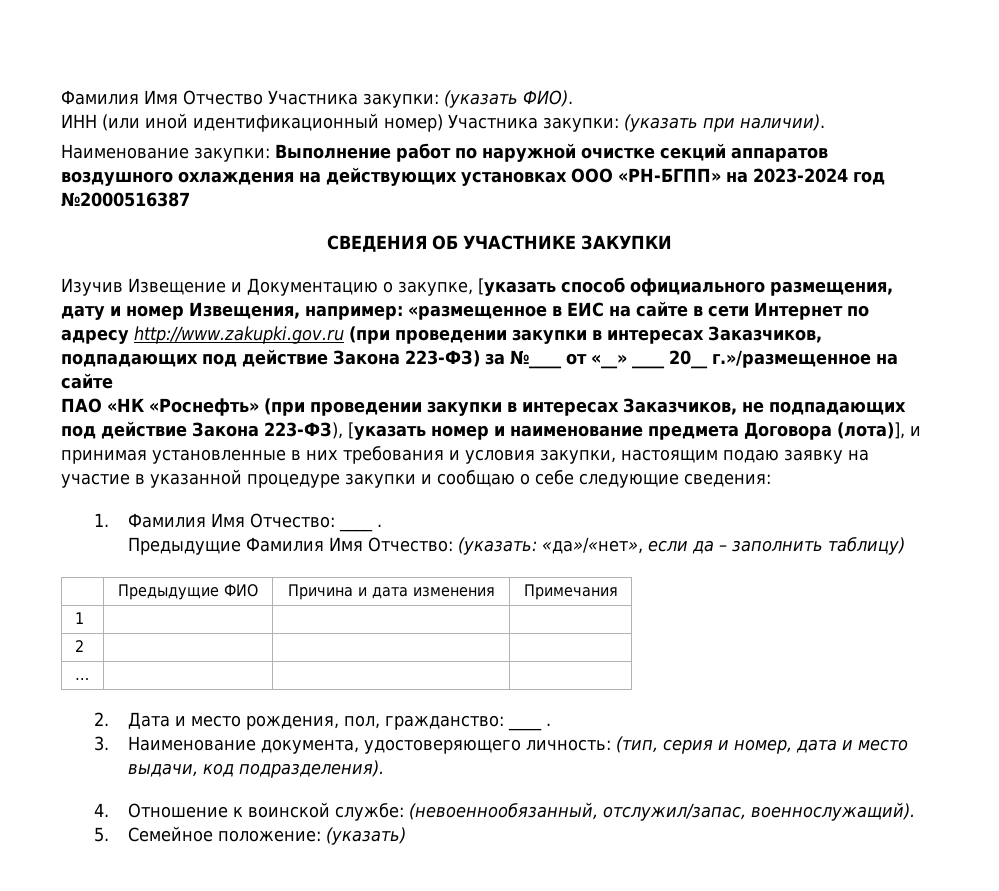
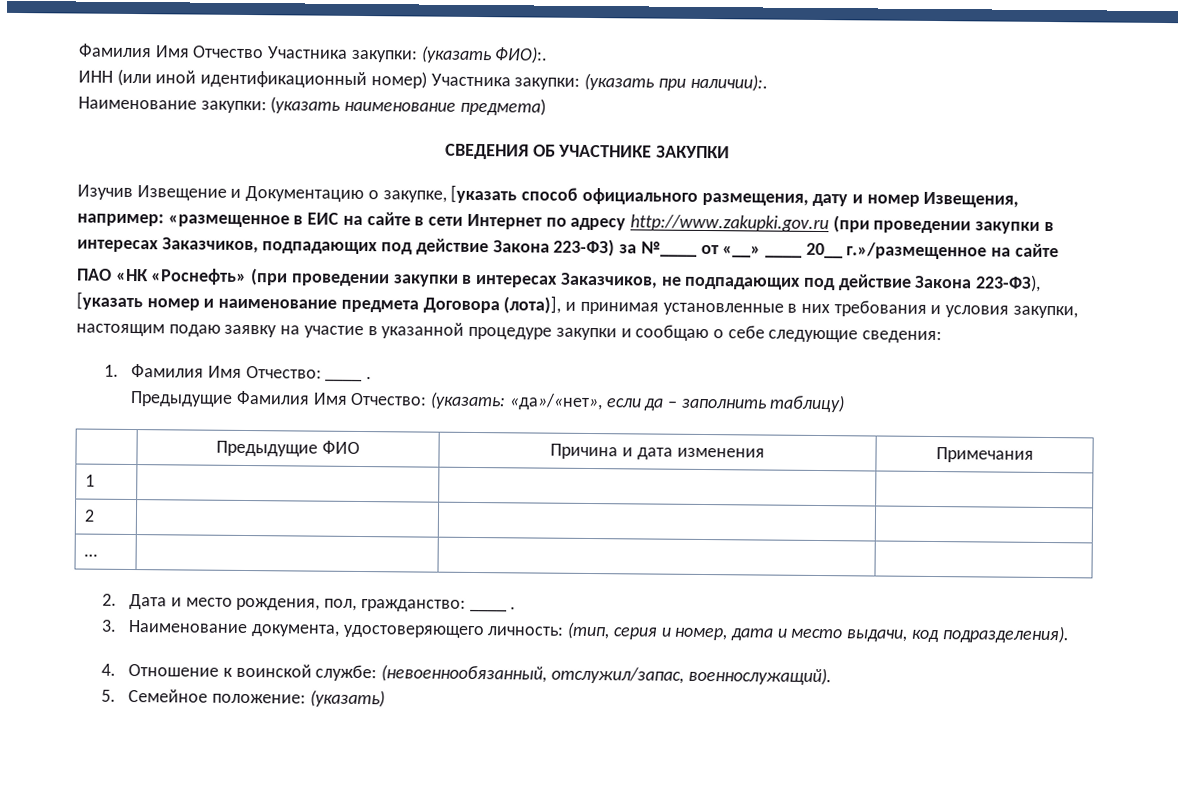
- Фамилия Имя Отчество Участника закупки: (указать ФИО).
+ Фамилия Имя Отчество Участника закупки: (указать ФИО):.
- ИНН (или иной идентификационный номер) Участника закупки: (указать при наличии).
+ ИНН (или иной идентификационный номер) Участника закупки: (указать при наличии):.
- Наименование закупки: Выполнение работ по наружной очистке секций аппаратов воздушного охлаждения на действующих установках ООО «РН-БГПП» на 2023-2024 год №2000516387
+ Наименование закупки: (указать наименование предмета)

